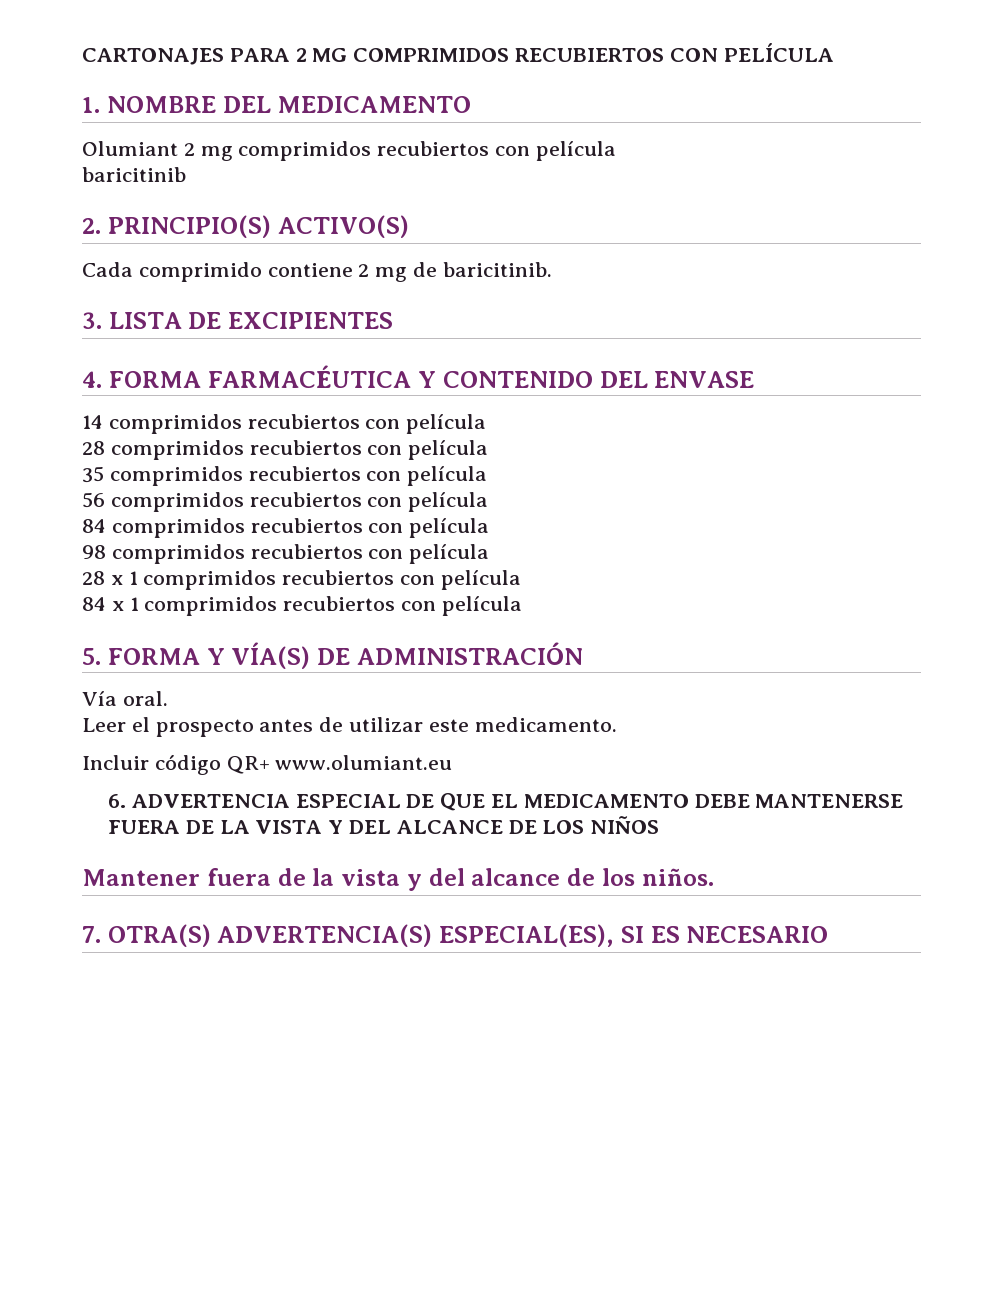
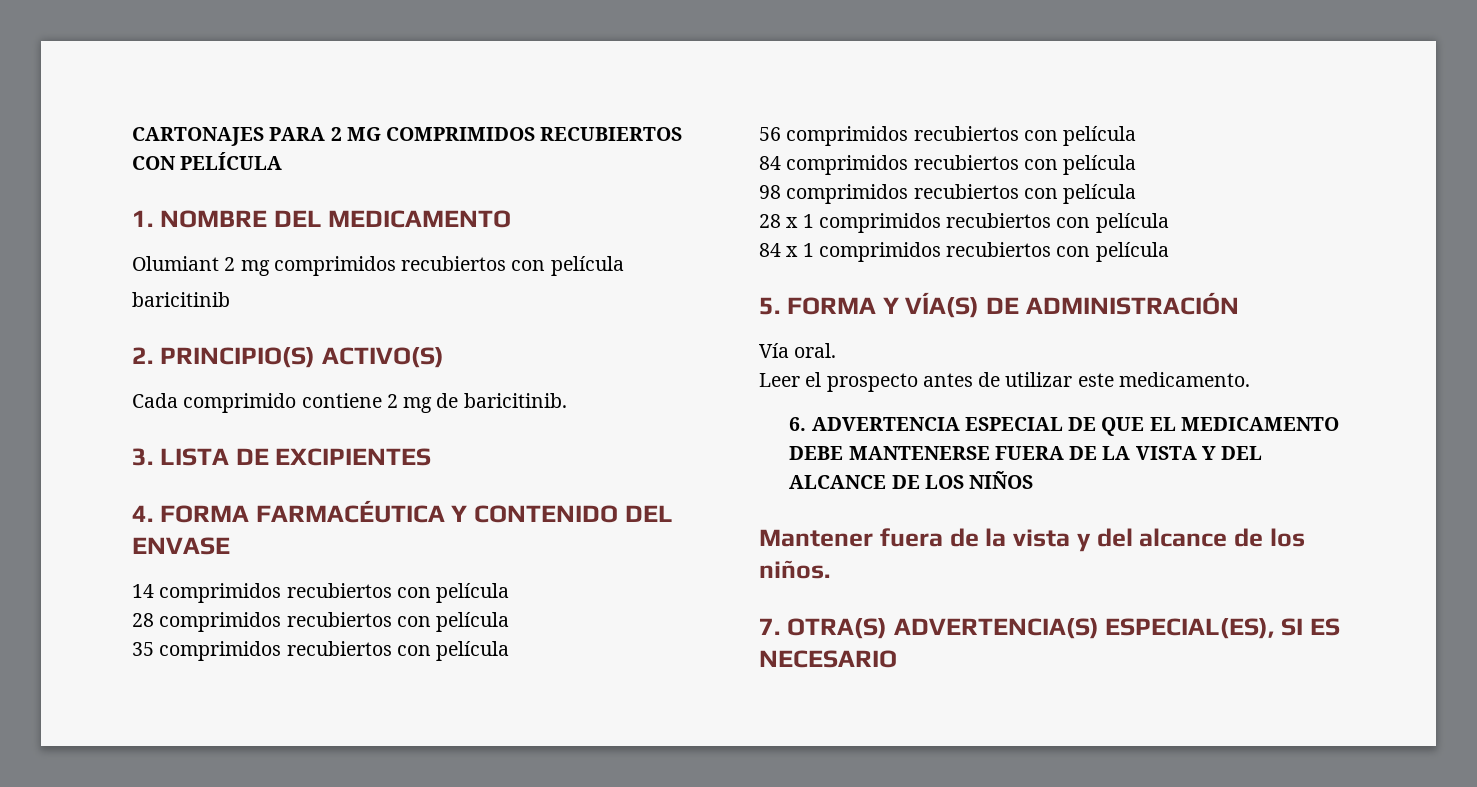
- Incluir código QR+ www.olumiant.eu

